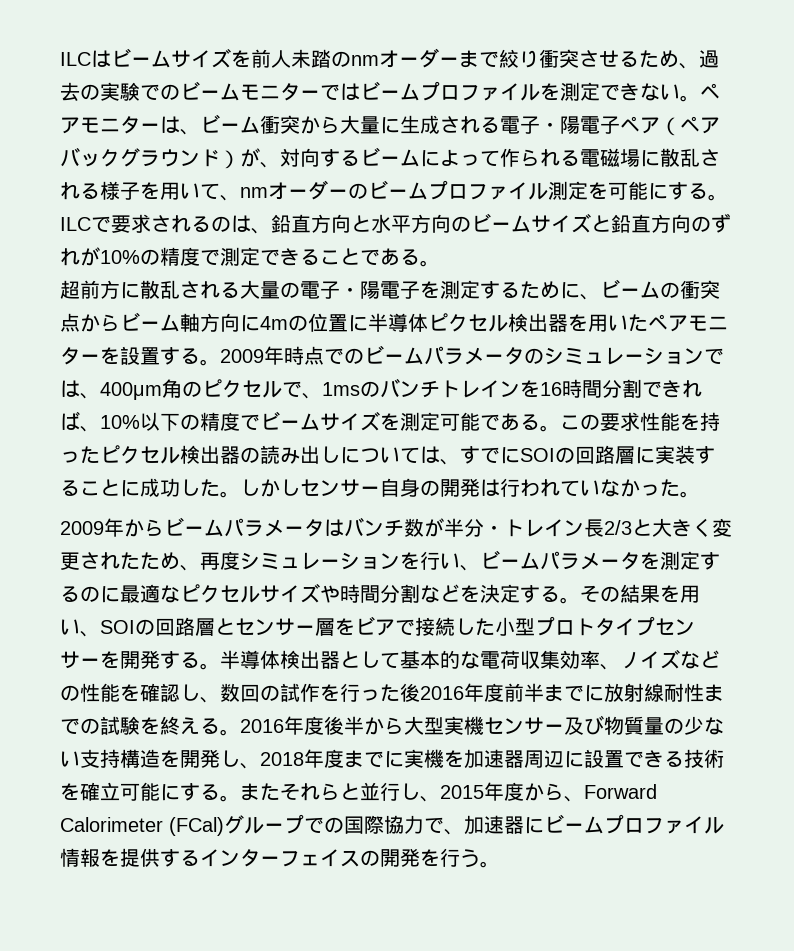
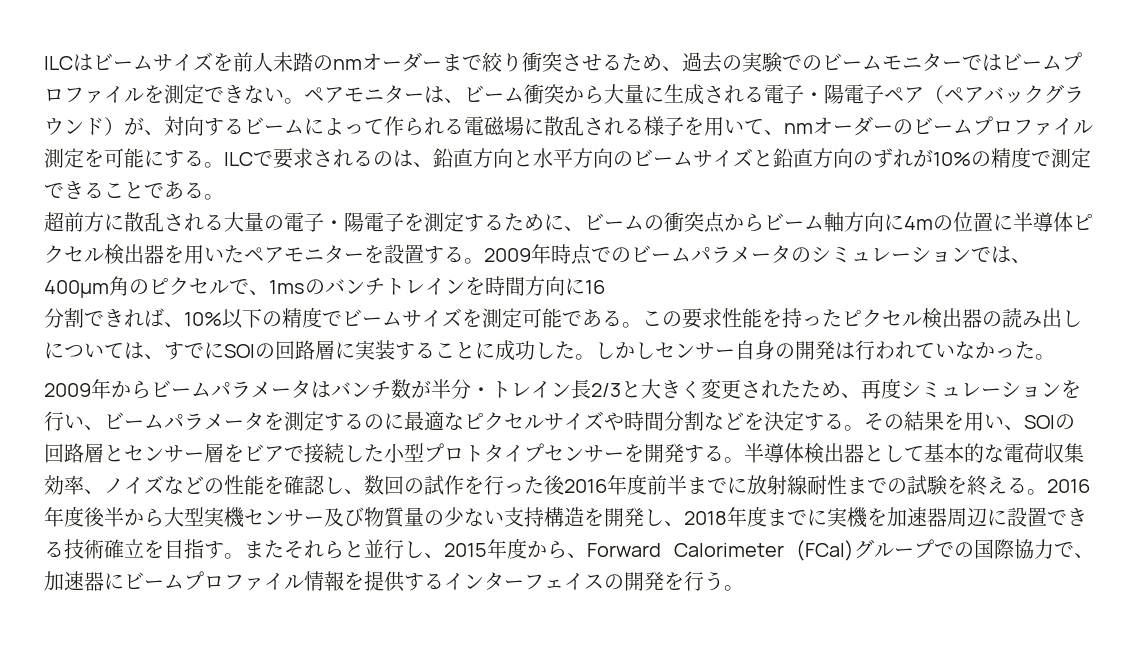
- 2009年時点でのビームパラメータのシミュレーションでは、400μm角のピクセルで、1msのバンチトレインを16時間分割できれば、10%以下の精度でビームサイズを測定可能である。
+ 2009年時点でのビームパラメータのシミュレーションでは、400μm角のピクセルで、1msのバンチトレインを時間方向に16
+ 分割できれば、10%以下の精度でビームサイズを測定可能である。
- 2016年度後半から大型実機センサー及び物質量の少ない支持構造を開発し、2018年度までに実機を加速器周辺に設置できる技術を確立可能にする。
+ 2016年度後半から大型実機センサー及び物質量の少ない支持構造を開発し、2018年度までに実機を加速器周辺に設置できる技術確立を目指す。

